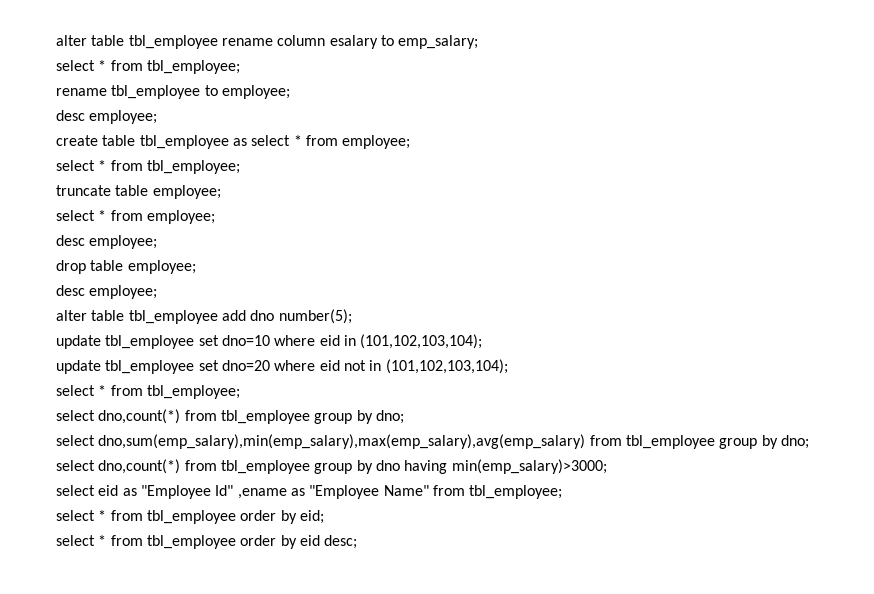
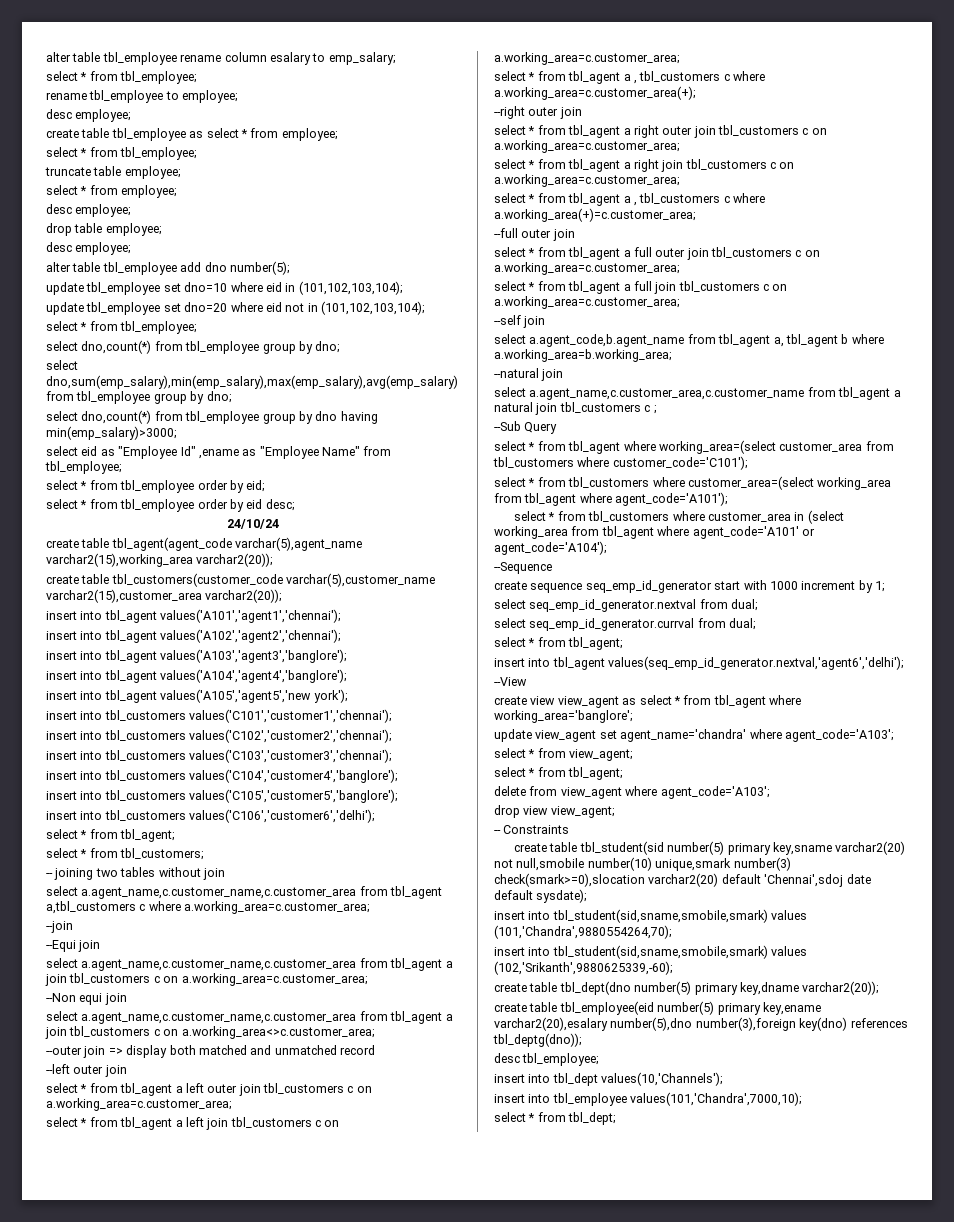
+ 24/10/24
+ create table tbl_agent(agent_code varchar(5),agent_name varchar2(15),working_area varchar2(20));
+ create table tbl_customers(customer_code varchar(5),customer_name varchar2(15),customer_area varchar2(20));
+ insert into tbl_agent values('A101','agent1','chennai');
+ insert into tbl_agent values('A102','agent2','chennai');
+ insert into tbl_agent values('A103','agent3','banglore');
+ insert into tbl_agent values('A104','agent4','banglore');
+ insert into tbl_agent values('A105','agent5','new york');
+ insert into tbl_customers values('C101','customer1','chennai');
+ insert into tbl_customers values('C102','customer2','chennai');
+ insert into tbl_customers values('C103','customer3','chennai');
+ insert into tbl_customers values('C104','customer4','banglore');
+ insert into tbl_customers values('C105','customer5','banglore');
+ insert into tbl_customers values('C106','customer6','delhi');
+ select * from tbl_agent;
+ select * from tbl_customers;
+ -- joining two tables without join
+ select a.agent_name,c.customer_name,c.customer_area from tbl_agent a,tbl_customers c where a.working_area=c.customer_area;
+ --join
+ --Equi join
+ select a.agent_name,c.customer_name,c.customer_area from tbl_agent a join tbl_customers c on a.working_area=c.customer_area;
+ --Non equi join
+ select a.agent_name,c.customer_name,c.customer_area from tbl_agent a join tbl_customers c on a.working_area<>c.customer_area;
+ --outer join => display both matched and unmatched record
+ --left outer join
+ select * from tbl_agent a left outer join tbl_customers c on a.working_area=c.customer_area;
+ select * from tbl_agent a left join tbl_customers c on a.working_area=c.customer_area;
+ select * from tbl_agent a , tbl_customers c where a.working_area=c.customer_area(+);
+ --right outer join
+ select * from tbl_agent a right outer join tbl_customers c on a.working_area=c.customer_area;
+ select * from tbl_agent a right join tbl_customers c on a.working_area=c.customer_area;
+ select * from tbl_agent a , tbl_customers c where a.working_area(+)=c.customer_area;
+ --full outer join
+ select * from tbl_agent a full outer join tbl_customers c on a.working_area=c.customer_area;
+ select * from tbl_agent a full join tbl_customers c on a.working_area=c.customer_area;
+ --self join
+ select a.agent_code,b.agent_name from tbl_agent a, tbl_agent b where a.working_area=b.working_area;
+ --natural join
+ select a.agent_name,c.customer_area,c.customer_name from tbl_agent a natural join tbl_customers c ;
+ --Sub Query
+ select * from tbl_agent where working_area=(select customer_area from tbl_customers where customer_code='C101');
+ select * from tbl_customers where customer_area=(select working_area from tbl_agent where agent_code='A101');
+ select * from tbl_customers where customer_area in (select working_area from tbl_agent where agent_code='A101' or agent_code='A104');
+ --Sequence
+ create sequence seq_emp_id_generator start with 1000 increment by 1;
+ select seq_emp_id_generator.nextval from dual;
+ select seq_emp_id_generator.currval from dual;
+ select * from tbl_agent;
+ insert into tbl_agent values(seq_emp_id_generator.nextval,'agent6','delhi');
+ --View
+ create view view_agent as select * from tbl_agent where working_area='banglore';
+ update view_agent set agent_name='chandra' where agent_code='A103';
+ select * from view_agent;
+ select * from tbl_agent;
+ delete from view_agent where agent_code='A103';
+ drop view view_agent;
+ -- Constraints
+ create table tbl_student(sid number(5) primary key,sname varchar2(20) not null,smobile number(10) unique,smark number(3) check(smark>=0),slocation varchar2(20) default 'Chennai',sdoj date default sysdate);
+ insert into tbl_student(sid,sname,smobile,smark) values (101,'Chandra',9880554264,70);
+ insert into tbl_student(sid,sname,smobile,smark) values (102,'Srikanth',9880625339,-60);
+ create table tbl_dept(dno number(5) primary key,dname varchar2(20));
+ create table tbl_employee(eid number(5) primary key,ename varchar2(20),esalary number(5),dno number(3),foreign key(dno) references tbl_deptg(dno));
+ desc tbl_employee;
+ insert into tbl_dept values(10,'Channels');
+ insert into tbl_employee values(101,'Chandra',7000,10);
+ select * from tbl_dept;

